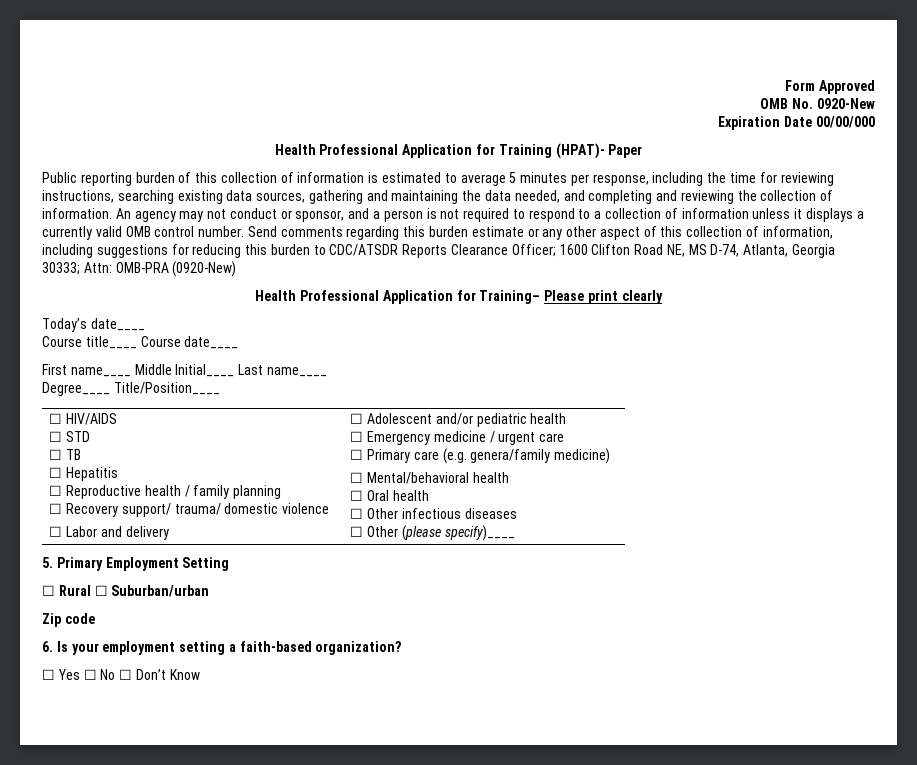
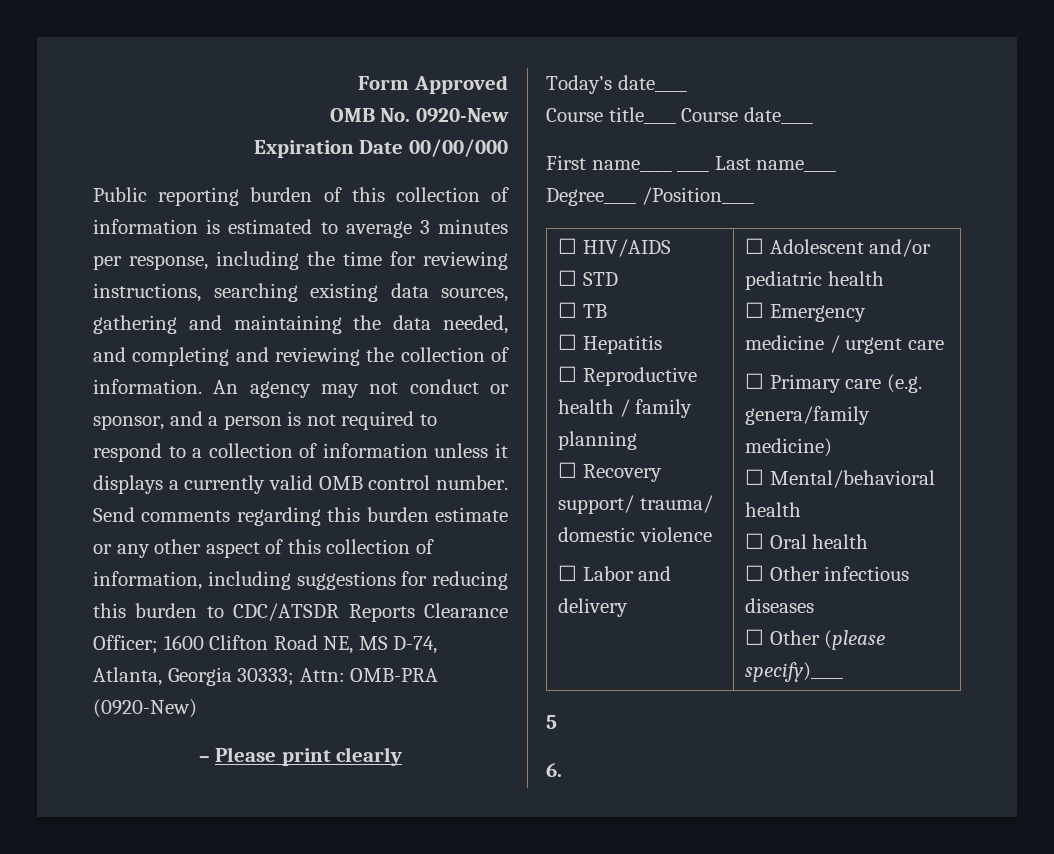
- Health Professional Application for Training (HPAT)- Paper
- Public reporting burden of this collection of information is estimated to average 5 minutes per response, including the time for reviewing instructions, searching existing data sources, gathering and maintaining the data needed, and completing and reviewing the collection of information.
+ Public reporting burden of this collection of information is estimated to average 3 minutes per response, including the time for reviewing instructions, searching existing data sources, gathering and maintaining the data needed, and completing and reviewing the collection of information.
- Health Professional Application for Training– Please print clearly
+ – Please print clearly
- First name____ Middle Initial____ Last name____
+ First name____ ____ Last name____
- Degree____ Title/Position____
+ Degree____ /Position____
- 5. Primary Employment Setting
- ☐ Rural ☐ Suburban/urban
- Zip code
- 6. Is your employment setting a faith-based organization?
- ☐ Yes ☐ No ☐ Don’t Know
+ 5
+ 6.

